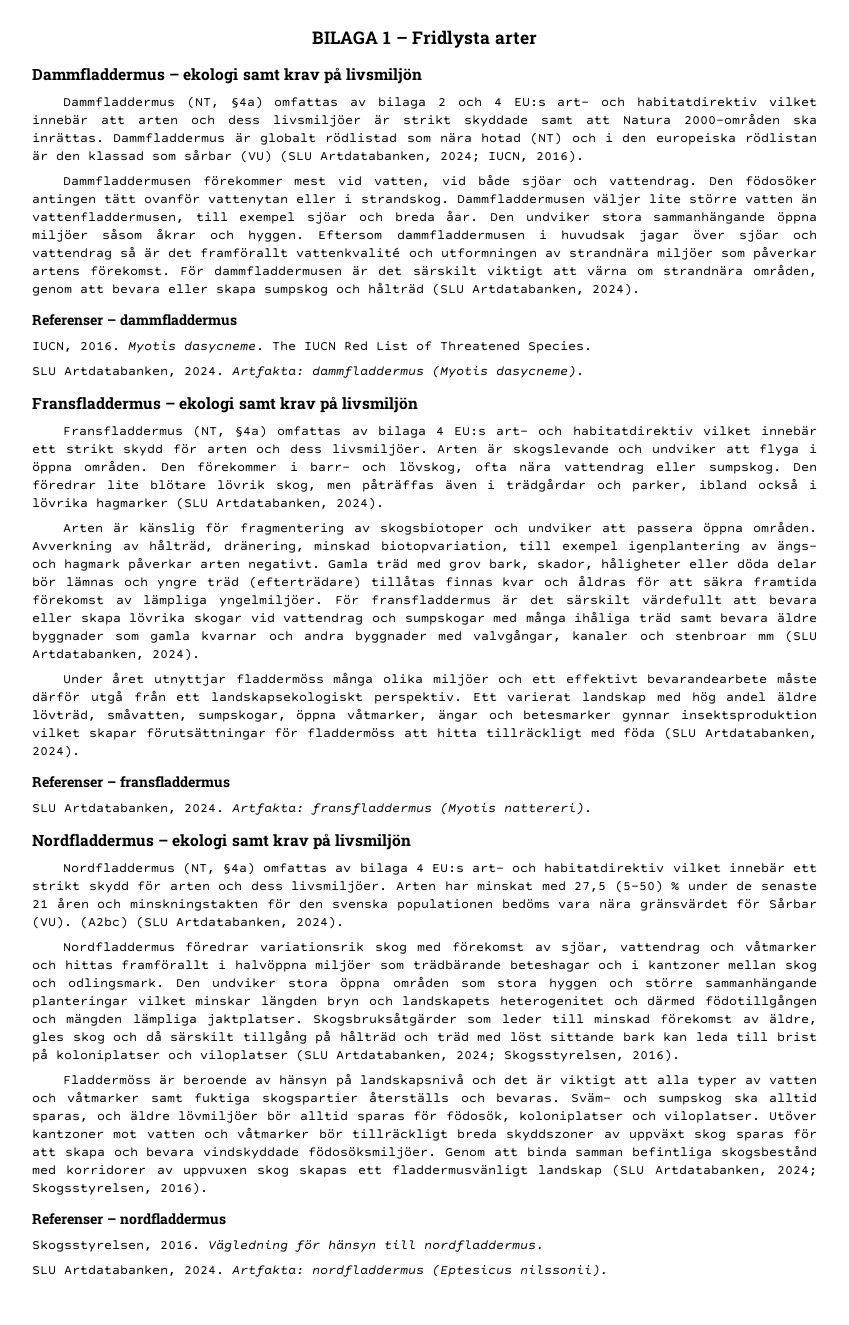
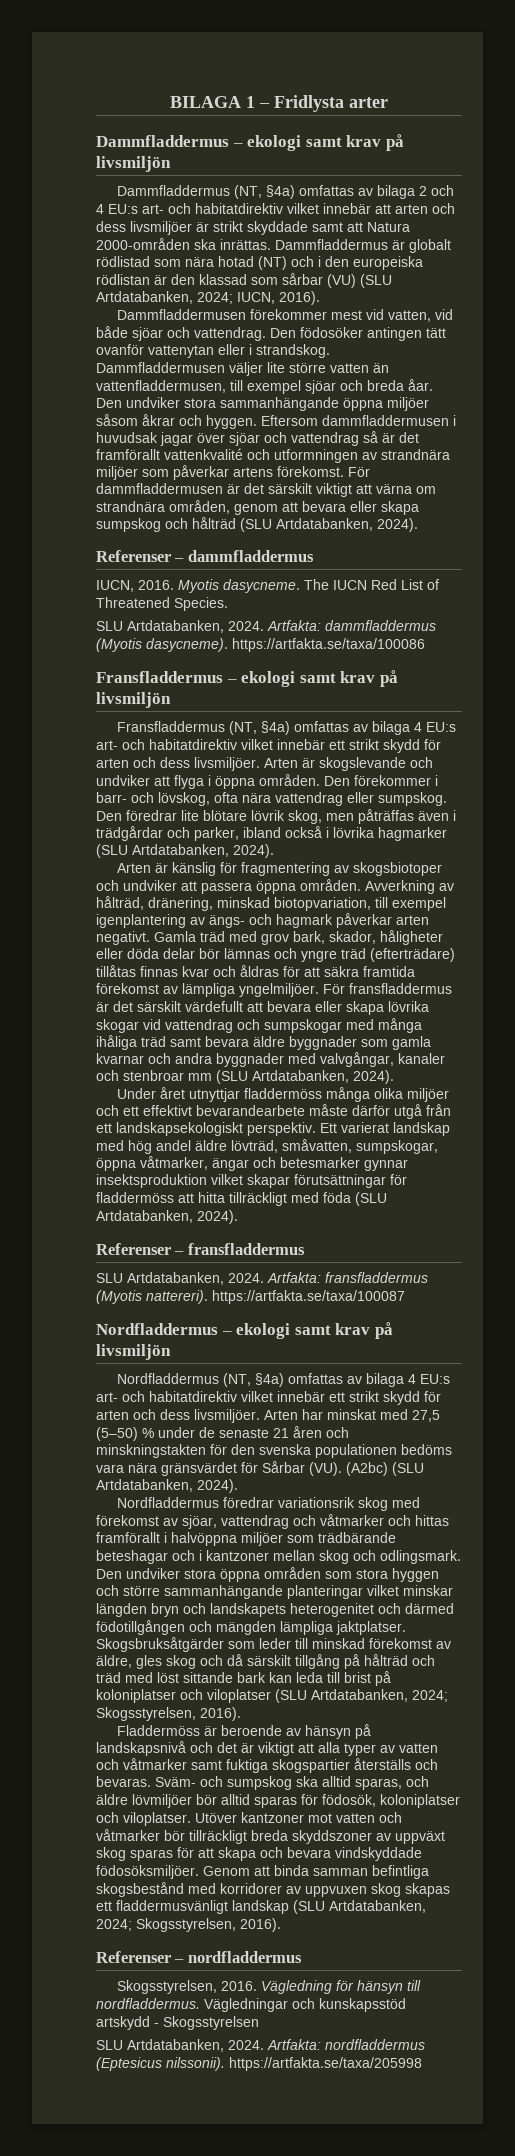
- Artfakta: dammfladdermus (Myotis dasycneme).
+ Artfakta: dammfladdermus (Myotis dasycneme). https://artfakta.se/taxa/100086
- Artfakta: fransfladdermus (Myotis nattereri).
+ Artfakta: fransfladdermus (Myotis nattereri). https://artfakta.se/taxa/100087
+ Vägledningar och kunskapsstöd artskydd - Skogsstyrelsen
- Artfakta: nordfladdermus (Eptesicus nilssonii).
+ Artfakta: nordfladdermus (Eptesicus nilssonii). https://artfakta.se/taxa/205998

